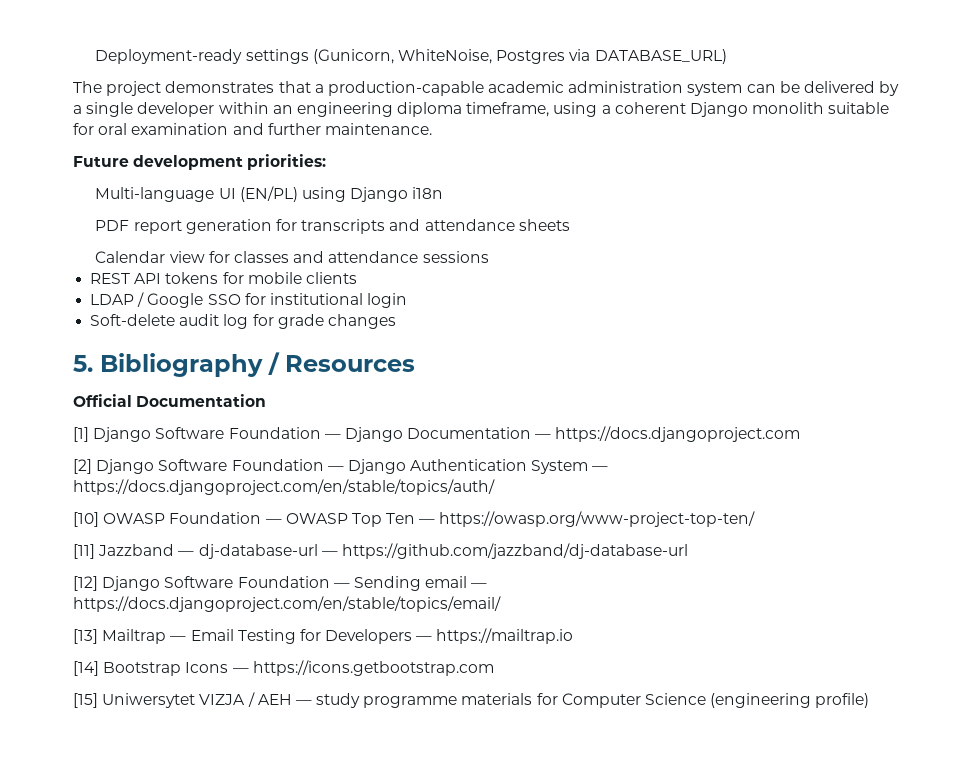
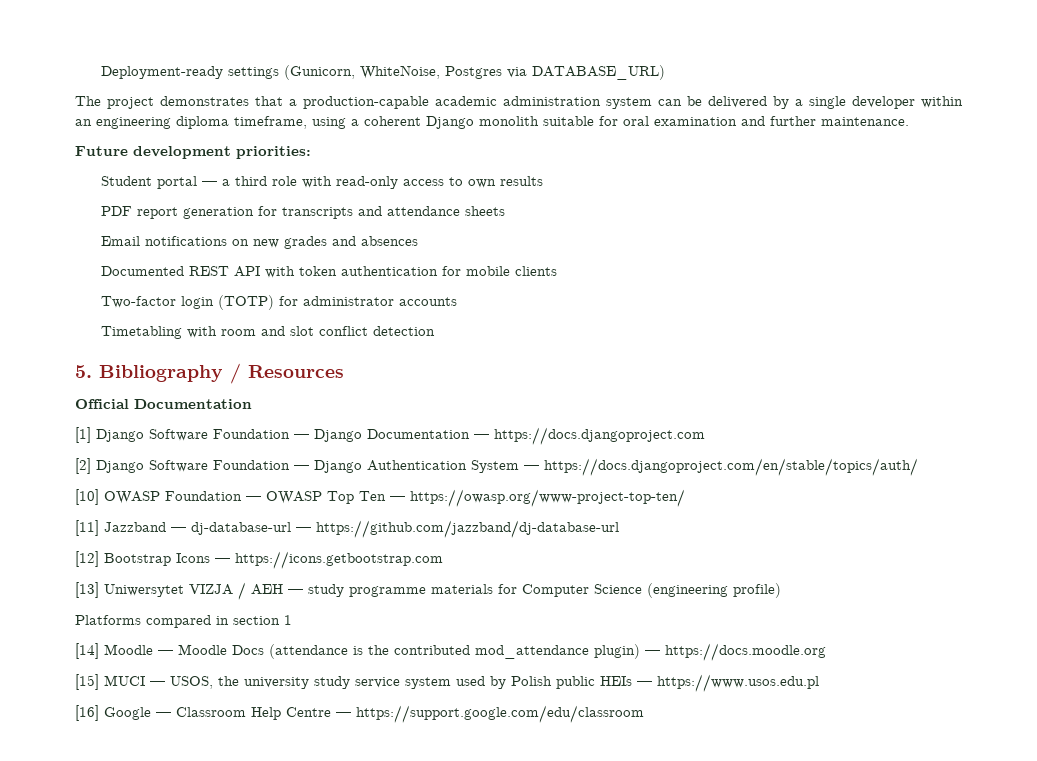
- Multi-language UI (EN/PL) using Django i18n
+ Student portal — a third role with read-only access to own results
- Calendar view for classes and attendance sessions
- REST API tokens for mobile clients
- LDAP / Google SSO for institutional login
- Soft-delete audit log for grade changes
+ Email notifications on new grades and absences
+ Documented REST API with token authentication for mobile clients
+ Two-factor login (TOTP) for administrator accounts
+ Timetabling with room and slot conflict detection
- [12] Django Software Foundation — Sending email — https://docs.djangoproject.com/en/stable/topics/email/
- [13] Mailtrap — Email Testing for Developers — https://mailtrap.io
- [14] Bootstrap Icons — https://icons.getbootstrap.com
+ [12] Bootstrap Icons — https://icons.getbootstrap.com
- [15] Uniwersytet VIZJA / AEH — study programme materials for Computer Science (engineering profile)
+ [13] Uniwersytet VIZJA / AEH — study programme materials for Computer Science (engineering profile)
+ Platforms compared in section 1
+ [14] Moodle — Moodle Docs (attendance is the contributed mod_attendance plugin) — https://docs.moodle.org
+ [15] MUCI — USOS, the university study service system used by Polish public HEIs — https://www.usos.edu.pl
+ [16] Google — Classroom Help Centre — https://support.google.com/edu/classroom

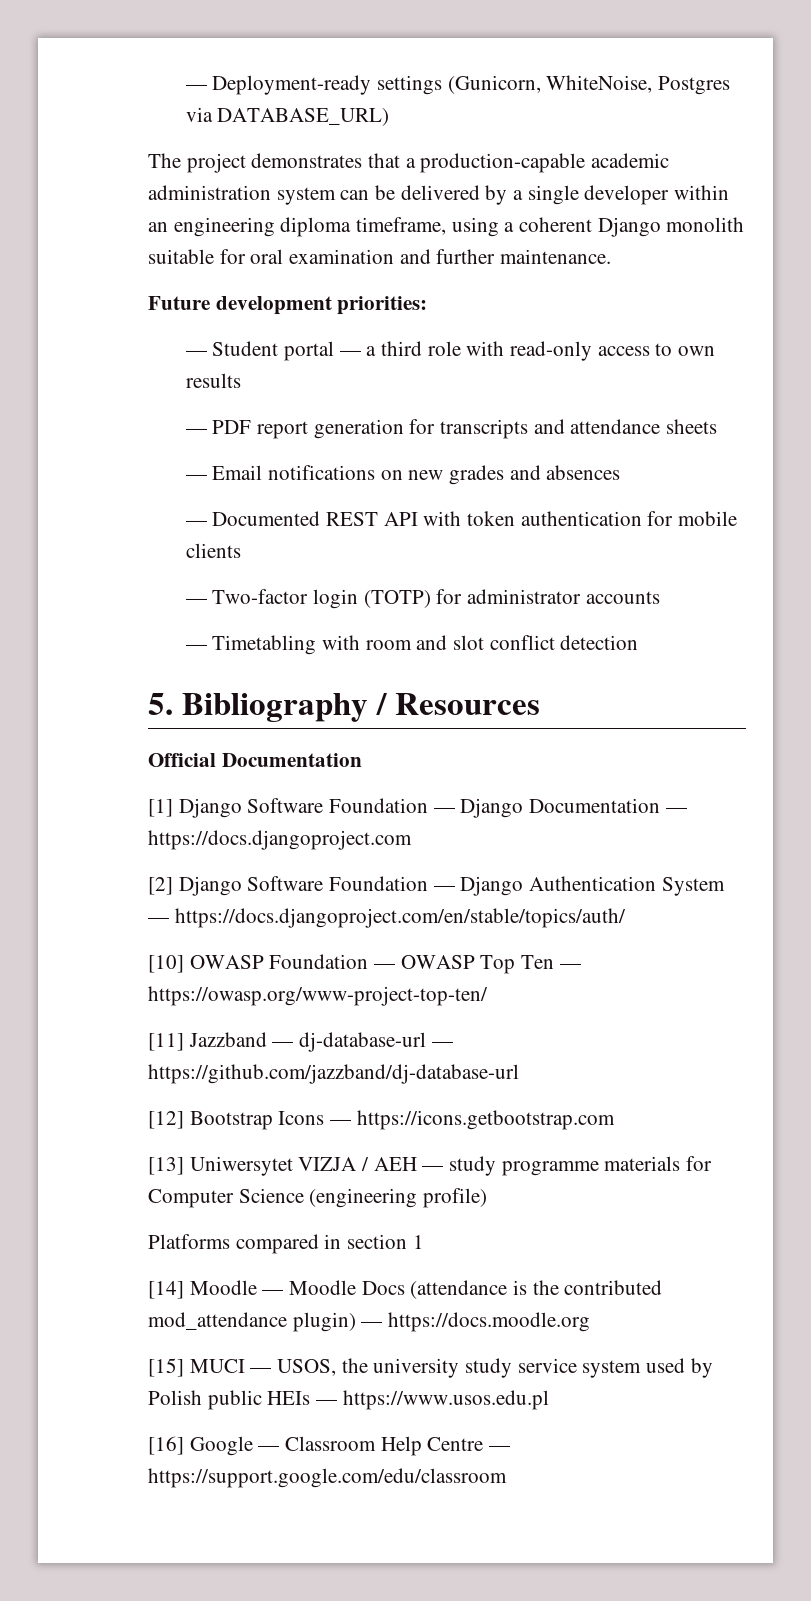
- Deployment-ready settings (Gunicorn, WhiteNoise, Postgres via DATABASE_URL)
+ — Deployment-ready settings (Gunicorn, WhiteNoise, Postgres via DATABASE_URL)
- Student portal — a third role with read-only access to own results
+ — Student portal — a third role with read-only access to own results
- PDF report generation for transcripts and attendance sheets
+ — PDF report generation for transcripts and attendance sheets
- Email notifications on new grades and absences
+ — Email notifications on new grades and absences
- Documented REST API with token authentication for mobile clients
+ — Documented REST API with token authentication for mobile clients
- Two-factor login (TOTP) for administrator accounts
+ — Two-factor login (TOTP) for administrator accounts
- Timetabling with room and slot conflict detection
+ — Timetabling with room and slot conflict detection

